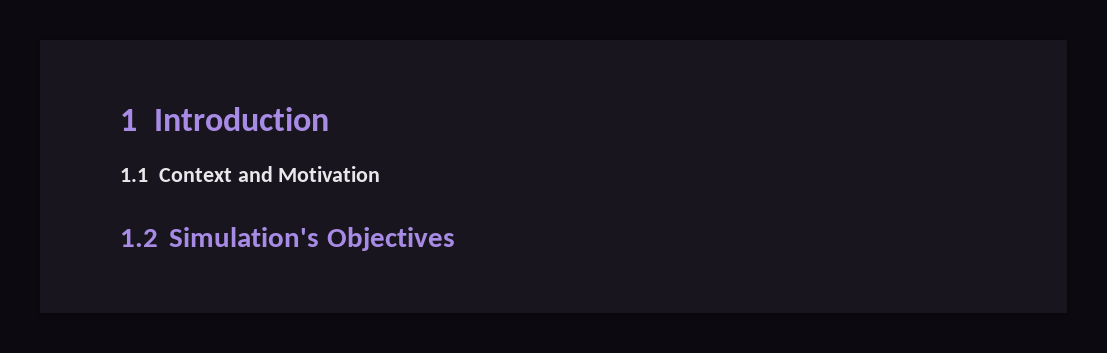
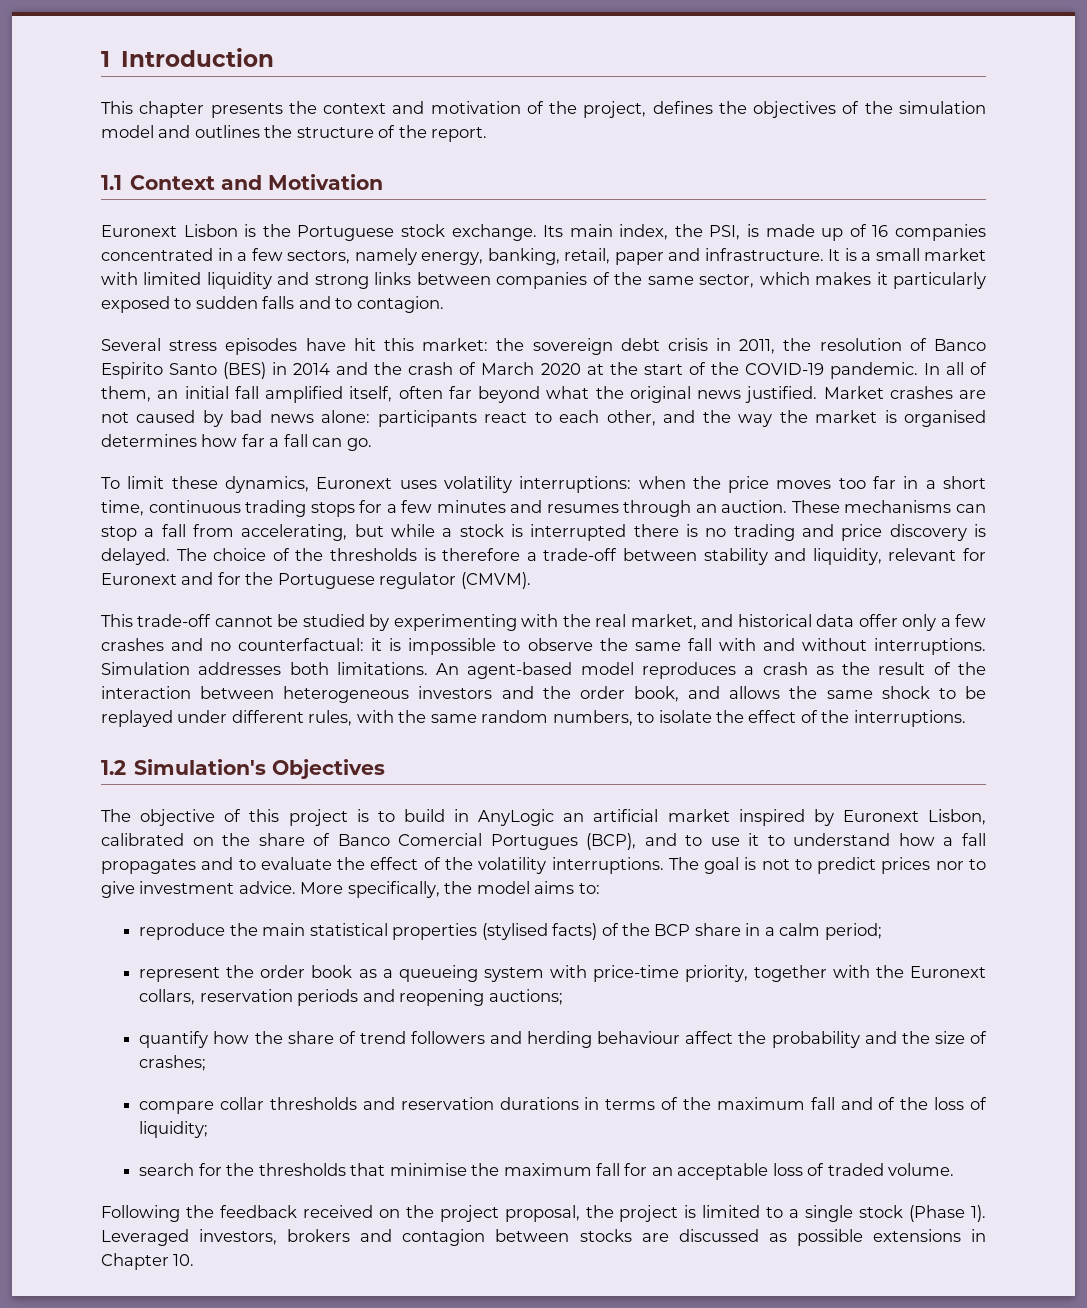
+ This chapter presents the context and motivation of the project, defines the objectives of the simulation model and outlines the structure of the report.
  1.1 Context and Motivation
+ Euronext Lisbon is the Portuguese stock exchange. Its main index, the PSI, is made up of 16 companies concentrated in a few sectors, namely energy, banking, retail, paper and infrastructure. It is a small market with limited liquidity and strong links between companies of the same sector, which makes it particularly exposed to sudden falls and to contagion.
+ Several stress episodes have hit this market: the sovereign debt crisis in 2011, the resolution of Banco Espirito Santo (BES) in 2014 and the crash of March 2020 at the start of the COVID-19 pandemic. In all of them, an initial fall amplified itself, often far beyond what the original news justified. Market crashes are not caused by bad news alone: participants react to each other, and the way the market is organised determines how far a fall can go.
+ To limit these dynamics, Euronext uses volatility interruptions: when the price moves too far in a short time, continuous trading stops for a few minutes and resumes through an auction. These mechanisms can stop a fall from accelerating, but while a stock is interrupted there is no trading and price discovery is delayed. The choice of the thresholds is therefore a trade-off between stability and liquidity, relevant for Euronext and for the Portuguese regulator (CMVM).
+ This trade-off cannot be studied by experimenting with the real market, and historical data offer only a few crashes and no counterfactual: it is impossible to observe the same fall with and without interruptions. Simulation addresses both limitations. An agent-based model reproduces a crash as the result of the interaction between heterogeneous investors and the order book, and allows the same shock to be replayed under different rules, with the same random numbers, to isolate the effect of the interruptions.
  1.2 Simulation's Objectives
+ The objective of this project is to build in AnyLogic an artificial market inspired by Euronext Lisbon, calibrated on the share of Banco Comercial Portugues (BCP), and to use it to understand how a fall propagates and to evaluate the effect of the volatility interruptions. The goal is not to predict prices nor to give investment advice. More specifically, the model aims to:
+ reproduce the main statistical properties (stylised facts) of the BCP share in a calm period;
+ represent the order book as a queueing system with price-time priority, together with the Euronext collars, reservation periods and reopening auctions;
+ quantify how the share of trend followers and herding behaviour affect the probability and the size of crashes;
+ compare collar thresholds and reservation durations in terms of the maximum fall and of the loss of liquidity;
+ search for the thresholds that minimise the maximum fall for an acceptable loss of traded volume.
+ Following the feedback received on the project proposal, the project is limited to a single stock (Phase 1). Leveraged investors, brokers and contagion between stocks are discussed as possible extensions in Chapter 10.

